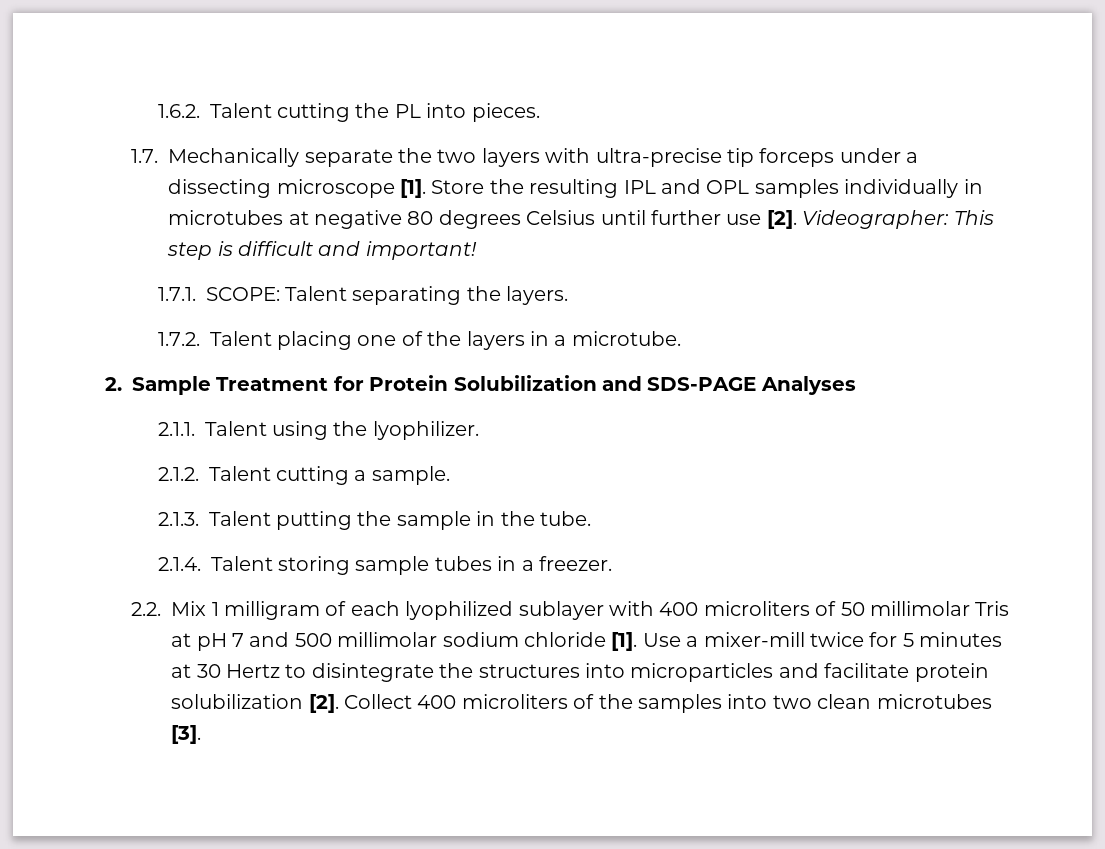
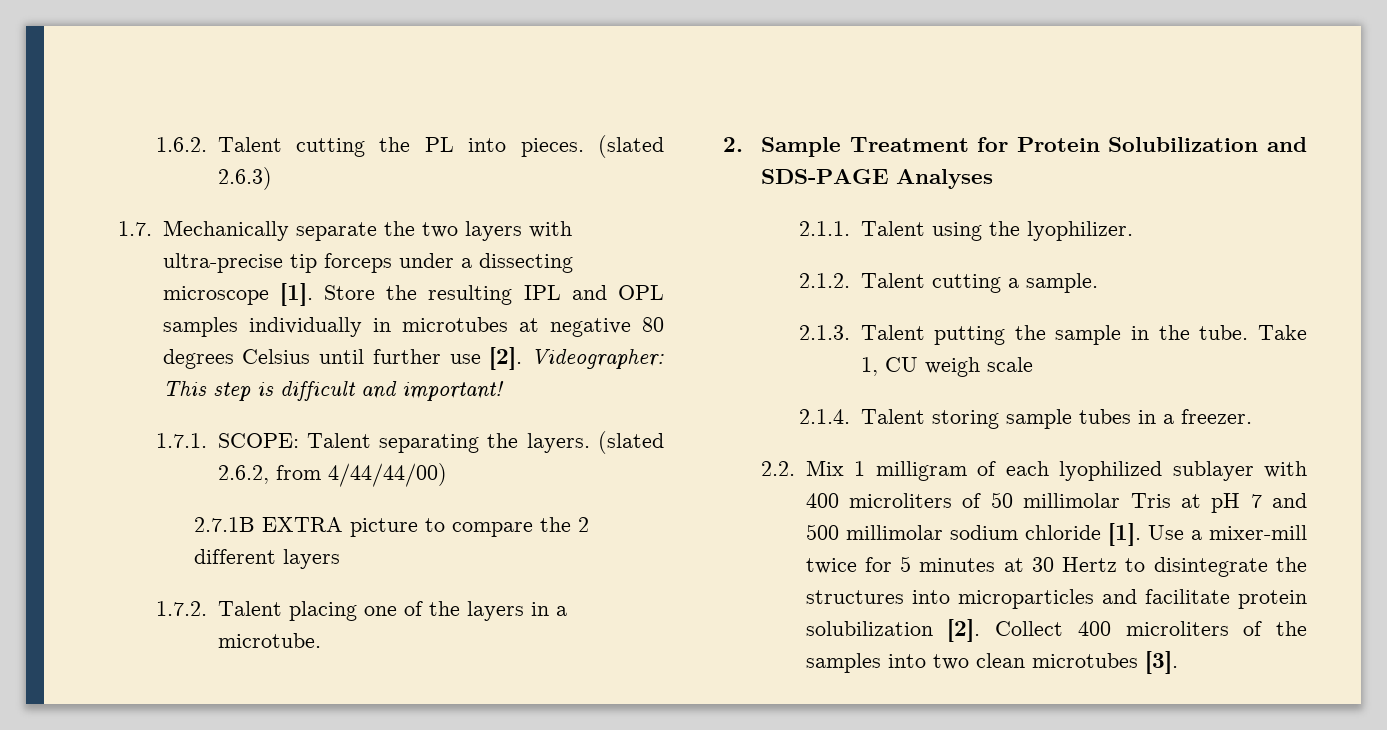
+ (slated 2.6.3)
+ (slated 2.6.2, from 4/44/44/00)
+ 2.7.1B EXTRA picture to compare the 2 different layers
+ Take 1, CU weigh scale

